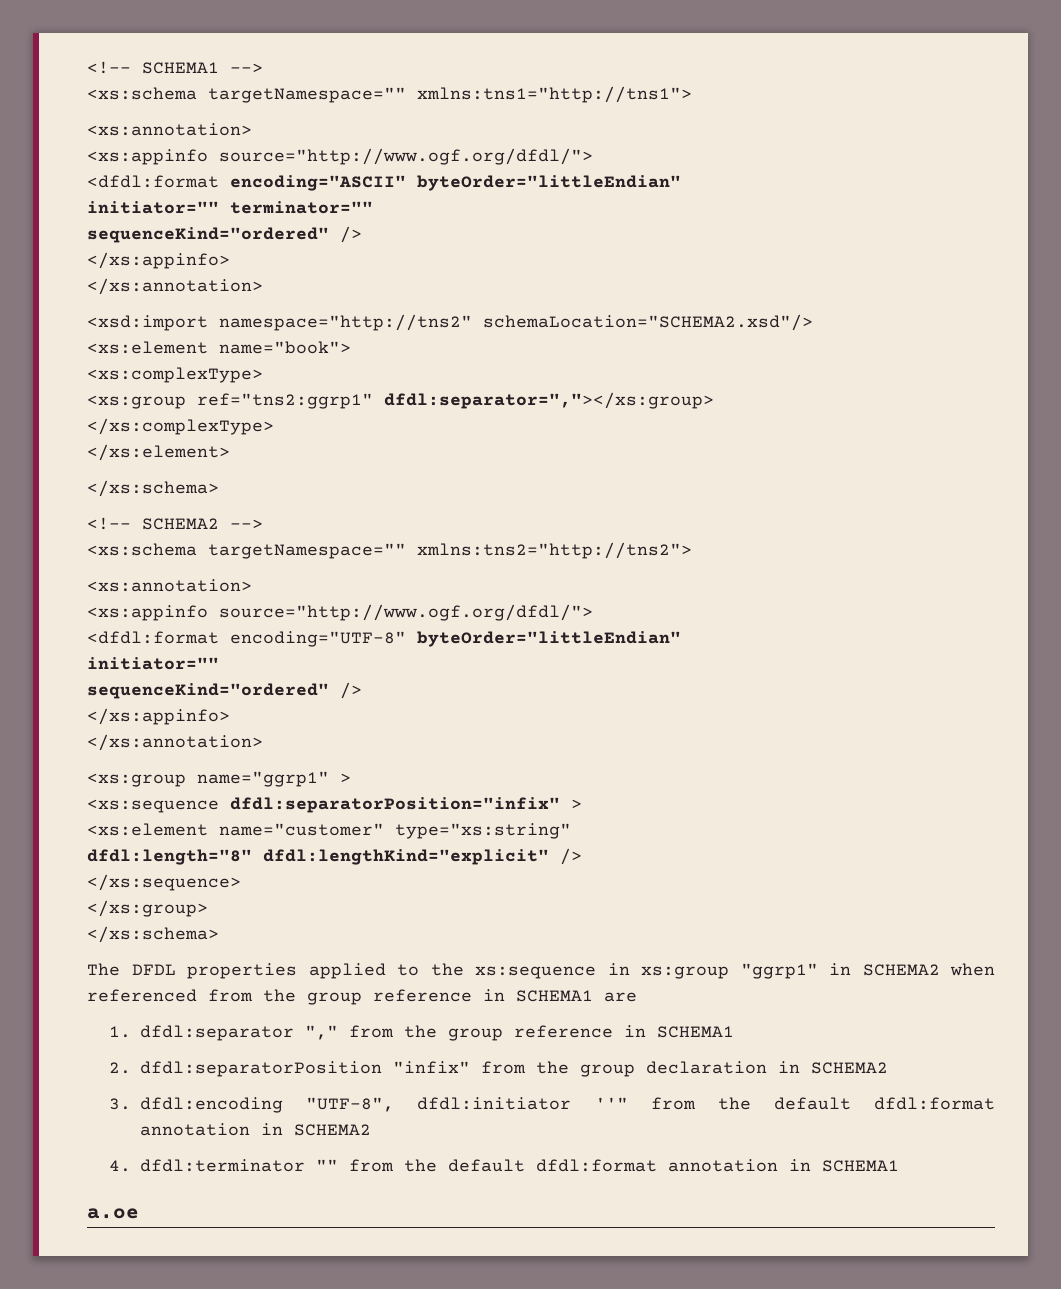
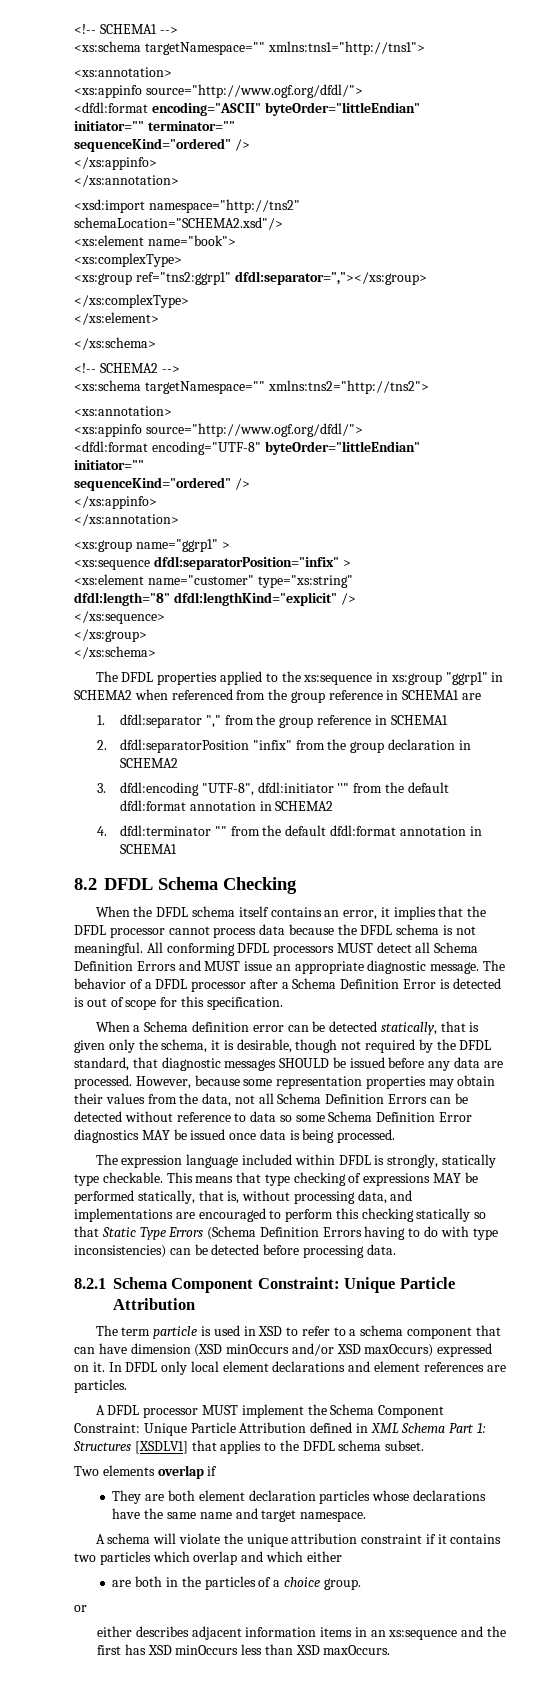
- a.oe
+ 8.2 DFDL Schema Checking
+ When the DFDL schema itself contains an error, it implies that the DFDL processor cannot process data because the DFDL schema is not meaningful. All conforming DFDL processors MUST detect all Schema Definition Errors and MUST issue an appropriate diagnostic message. The behavior of a DFDL processor after a Schema Definition Error is detected is out of scope for this specification.
+ When a Schema definition error can be detected statically, that is given only the schema, it is desirable, though not required by the DFDL standard, that diagnostic messages SHOULD be issued before any data are processed. However, because some representation properties may obtain their values from the data, not all Schema Definition Errors can be detected without reference to data so some Schema Definition Error diagnostics MAY be issued once data is being processed.
+ The expression language included within DFDL is strongly, statically type checkable. This means that type checking of expressions MAY be performed statically, that is, without processing data, and implementations are encouraged to perform this checking statically so that Static Type Errors (Schema Definition Errors having to do with type inconsistencies) can be detected before processing data.
+ 8.2.1 Schema Component Constraint: Unique Particle Attribution
+ The term particle is used in XSD to refer to a schema component that can have dimension (XSD minOccurs and/or XSD maxOccurs) expressed on it. In DFDL only local element declarations and element references are particles.
+ A DFDL processor MUST implement the Schema Component Constraint: Unique Particle Attribution defined in XML Schema Part 1: Structures [XSDLV1] that applies to the DFDL schema subset.
+ Two elements overlap if
+ They are both element declaration particles whose declarations have the same name and target namespace.
+ A schema will violate the unique attribution constraint if it contains two particles which overlap and which either
+ are both in the particles of a choice group.
+ or
+ either describes adjacent information items in an xs:sequence and the first has XSD minOccurs less than XSD maxOccurs.

